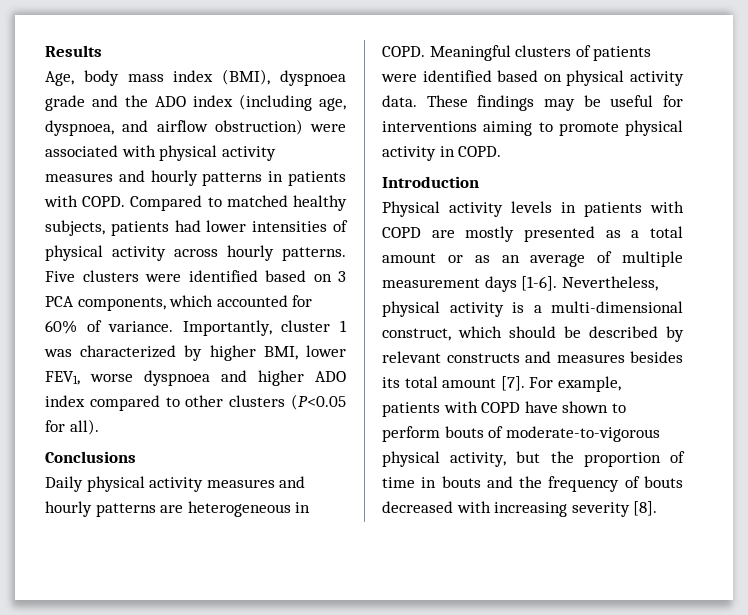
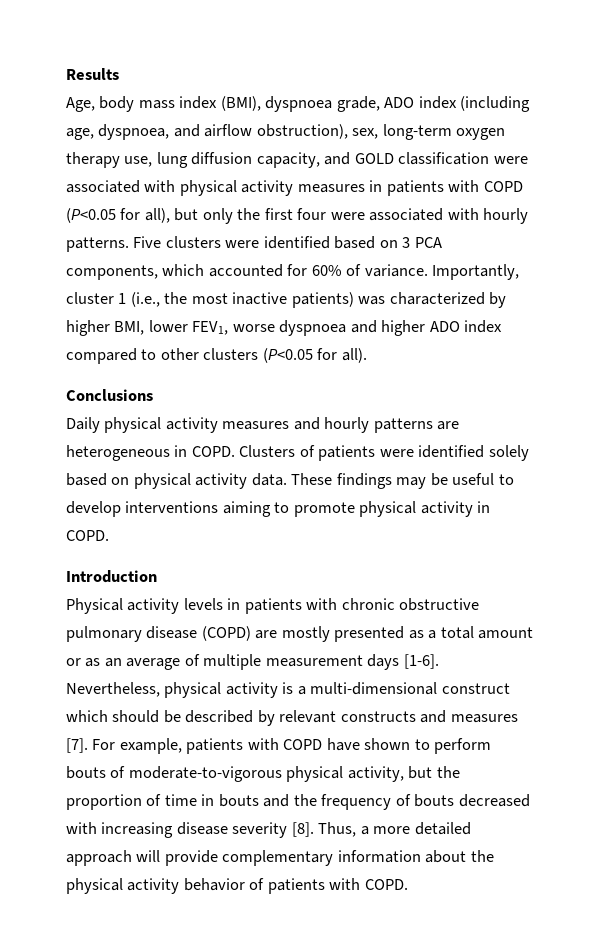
- Age, body mass index (BMI), dyspnoea grade and the ADO index (including age, dyspnoea, and airflow obstruction) were associated with physical activity measures and hourly patterns in patients with COPD. Compared to matched healthy subjects, patients had lower intensities of physical activity across hourly patterns.
+ Age, body mass index (BMI), dyspnoea grade, ADO index (including age, dyspnoea, and airflow obstruction), sex, long-term oxygen therapy use, lung diffusion capacity, and GOLD classification were associated with physical activity measures in patients with COPD (P<0.05 for all), but only the first four were associated with hourly patterns.
- Importantly, cluster 1 was characterized by higher BMI, lower FEV1, worse dyspnoea and higher ADO index compared to other clusters (P<0.05 for all).
+ Importantly, cluster 1 (i.e., the most inactive patients) was characterized by higher BMI, lower FEV1, worse dyspnoea and higher ADO index compared to other clusters (P<0.05 for all).
- Meaningful clusters of patients were identified based on physical activity data.
+ Clusters of patients were identified solely based on physical activity data.
- These findings may be useful for interventions aiming to promote physical activity in COPD.
+ These findings may be useful to develop interventions aiming to promote physical activity in COPD.
- Physical activity levels in patients with COPD are mostly presented as a total amount or as an average of multiple measurement days [1-6].
+ Physical activity levels in patients with chronic obstructive pulmonary disease (COPD) are mostly presented as a total amount or as an average of multiple measurement days [1-6].
- Nevertheless, physical activity is a multi-dimensional construct, which should be described by relevant constructs and measures besides its total amount [7].
+ Nevertheless, physical activity is a multi-dimensional construct which should be described by relevant constructs and measures [7].
- For example, patients with COPD have shown to perform bouts of moderate-to-vigorous physical activity, but the proportion of time in bouts and the frequency of bouts decreased with increasing severity [8].
+ For example, patients with COPD have shown to perform bouts of moderate-to-vigorous physical activity, but the proportion of time in bouts and the frequency of bouts decreased with increasing disease severity [8].
+ Thus, a more detailed approach will provide complementary information about the physical activity behavior of patients with COPD.

